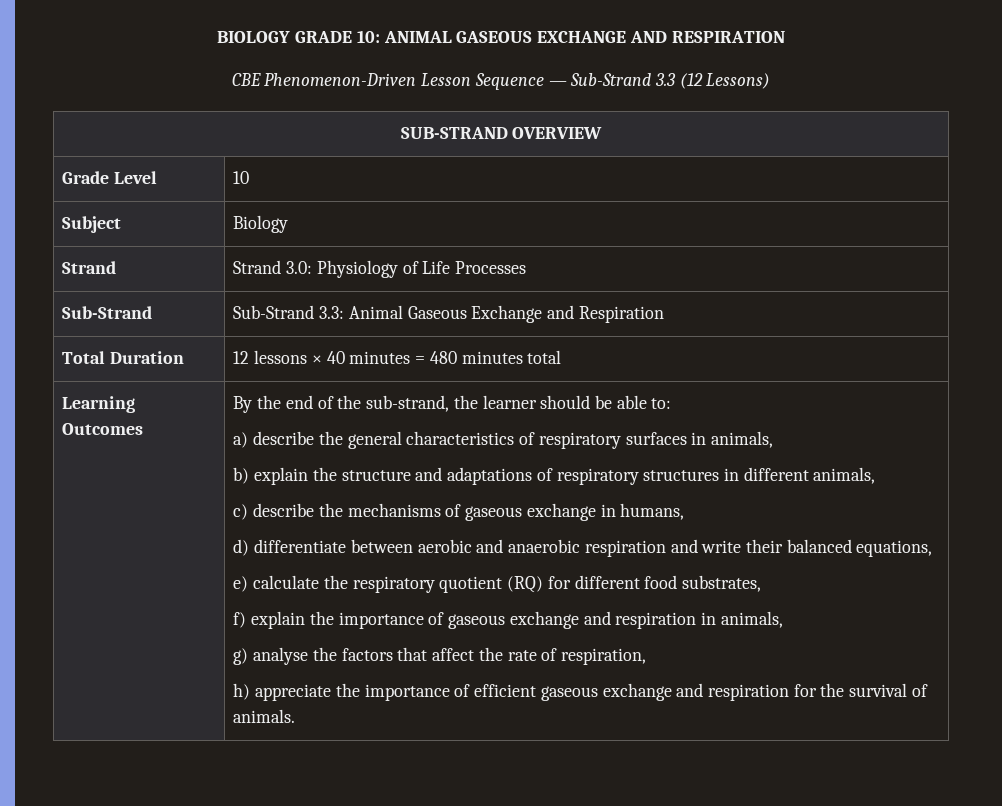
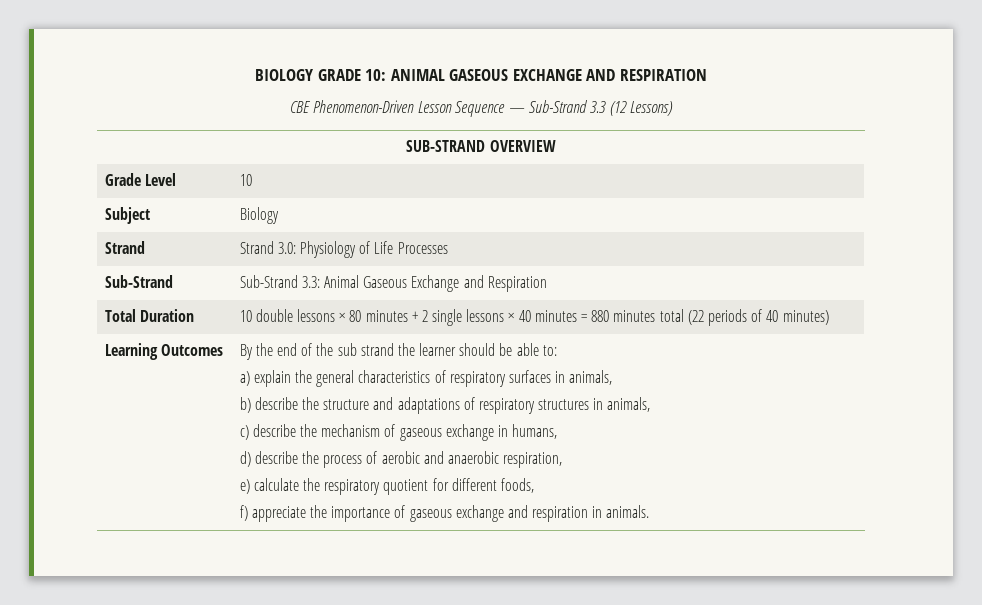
- Total Duration | 12 lessons × 40 minutes = 480 minutes total
+ Total Duration | 10 double lessons × 80 minutes + 2 single lessons × 40 minutes = 880 minutes total (22 periods of 40 minutes)
- By the end of the sub-strand, the learner should be able to:
+ By the end of the sub strand the learner should be able to:
- a) describe the general characteristics of respiratory surfaces in animals,
+ a) explain the general characteristics of respiratory surfaces in animals,
- b) explain the structure and adaptations of respiratory structures in different animals,
+ b) describe the structure and adaptations of respiratory structures in animals,
- c) describe the mechanisms of gaseous exchange in humans,
+ c) describe the mechanism of gaseous exchange in humans,
- d) differentiate between aerobic and anaerobic respiration and write their balanced equations,
+ d) describe the process of aerobic and anaerobic respiration,
- e) calculate the respiratory quotient (RQ) for different food substrates,
+ e) calculate the respiratory quotient for different foods,
- f) explain the importance of gaseous exchange and respiration in animals,
- g) analyse the factors that affect the rate of respiration,
- h) appreciate the importance of efficient gaseous exchange and respiration for the survival of animals.
+ f) appreciate the importance of gaseous exchange and respiration in animals.

